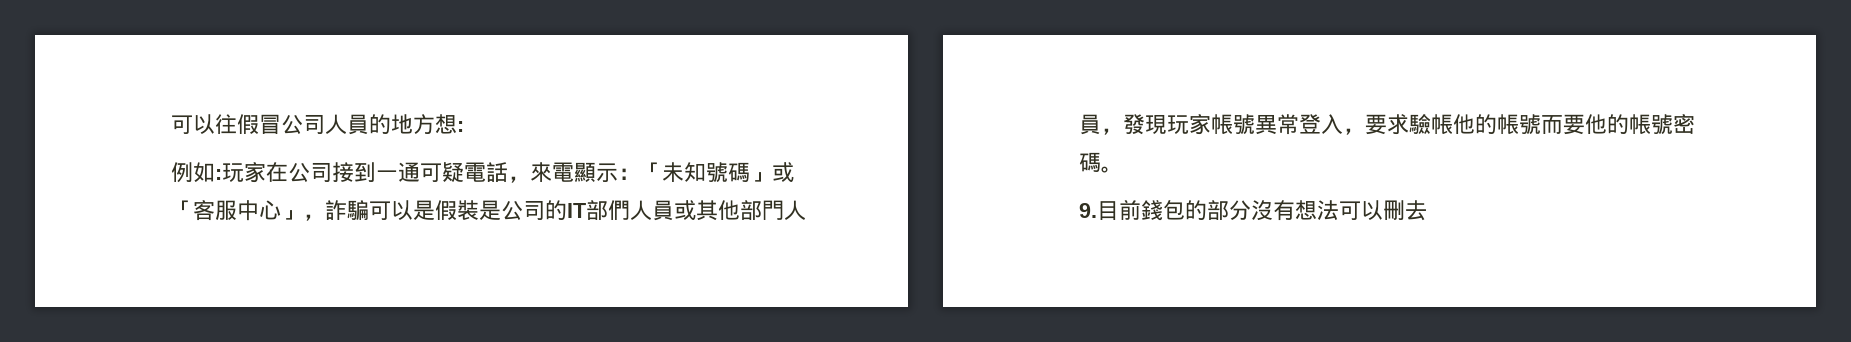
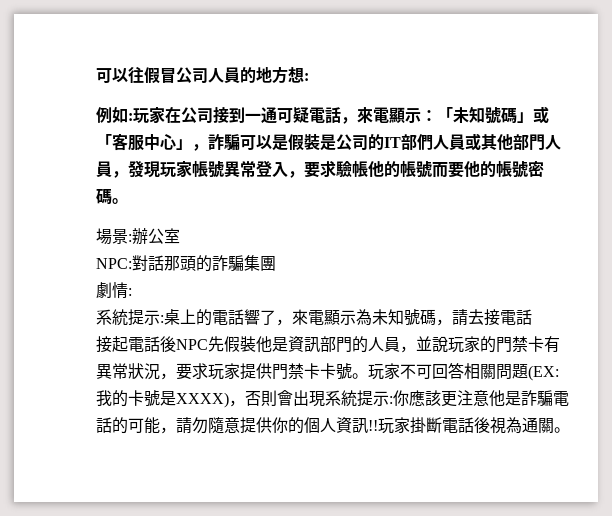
- 9.目前錢包的部分沒有想法可以刪去
+ 場景:辦公室
+ NPC:對話那頭的詐騙集團
+ 劇情:
+ 系統提示:桌上的電話響了，來電顯示為未知號碼，請去接電話
+ 接起電話後NPC先假裝他是資訊部門的人員，並說玩家的門禁卡有異常狀況，要求玩家提供門禁卡卡號。玩家不可回答相關問題(EX:我的卡號是XXXX)，否則會出現系統提示:你應該更注意他是詐騙電話的可能，請勿隨意提供你的個人資訊!!玩家掛斷電話後視為通關。

